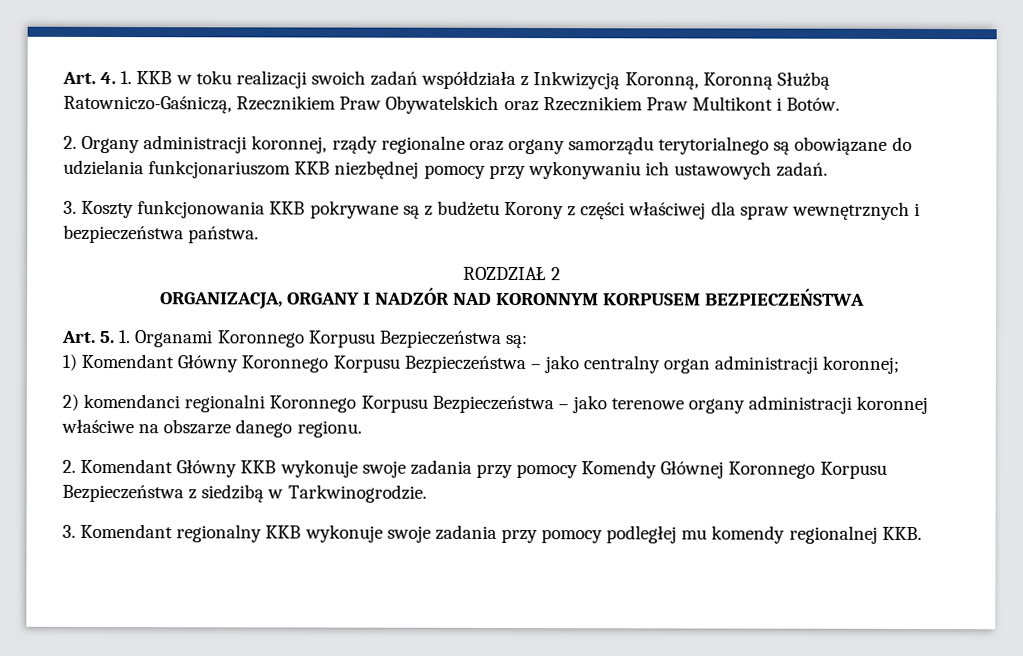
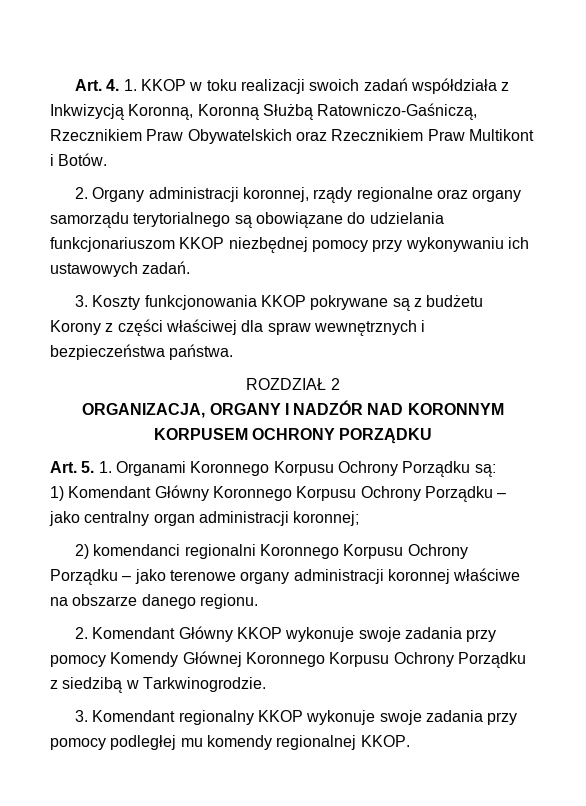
- Art. 4. 1. KKB w toku realizacji swoich zadań współdziała z Inkwizycją Koronną, Koronną Służbą Ratowniczo-Gaśniczą, Rzecznikiem Praw Obywatelskich oraz Rzecznikiem Praw Multikont i Botów.
+ Art. 4. 1. KKOP w toku realizacji swoich zadań współdziała z Inkwizycją Koronną, Koronną Służbą Ratowniczo-Gaśniczą, Rzecznikiem Praw Obywatelskich oraz Rzecznikiem Praw Multikont i Botów.
- 2. Organy administracji koronnej, rządy regionalne oraz organy samorządu terytorialnego są obowiązane do udzielania funkcjonariuszom KKB niezbędnej pomocy przy wykonywaniu ich ustawowych zadań.
+ 2. Organy administracji koronnej, rządy regionalne oraz organy samorządu terytorialnego są obowiązane do udzielania funkcjonariuszom KKOP niezbędnej pomocy przy wykonywaniu ich ustawowych zadań.
- 3. Koszty funkcjonowania KKB pokrywane są z budżetu Korony z części właściwej dla spraw wewnętrznych i bezpieczeństwa państwa.
+ 3. Koszty funkcjonowania KKOP pokrywane są z budżetu Korony z części właściwej dla spraw wewnętrznych i bezpieczeństwa państwa.
- ORGANIZACJA, ORGANY I NADZÓR NAD KORONNYM KORPUSEM BEZPIECZEŃSTWA
+ ORGANIZACJA, ORGANY I NADZÓR NAD KORONNYM KORPUSEM OCHRONY PORZĄDKU
- Art. 5. 1. Organami Koronnego Korpusu Bezpieczeństwa są:
+ Art. 5. 1. Organami Koronnego Korpusu Ochrony Porządku są:
- 1) Komendant Główny Koronnego Korpusu Bezpieczeństwa – jako centralny organ administracji koronnej;
+ 1) Komendant Główny Koronnego Korpusu Ochrony Porządku – jako centralny organ administracji koronnej;
- 2) komendanci regionalni Koronnego Korpusu Bezpieczeństwa – jako terenowe organy administracji koronnej właściwe na obszarze danego regionu.
+ 2) komendanci regionalni Koronnego Korpusu Ochrony Porządku – jako terenowe organy administracji koronnej właściwe na obszarze danego regionu.
- 2. Komendant Główny KKB wykonuje swoje zadania przy pomocy Komendy Głównej Koronnego Korpusu Bezpieczeństwa z siedzibą w Tarkwinogrodzie.
+ 2. Komendant Główny KKOP wykonuje swoje zadania przy pomocy Komendy Głównej Koronnego Korpusu Ochrony Porządku z siedzibą w Tarkwinogrodzie.
- 3. Komendant regionalny KKB wykonuje swoje zadania przy pomocy podległej mu komendy regionalnej KKB.
+ 3. Komendant regionalny KKOP wykonuje swoje zadania przy pomocy podległej mu komendy regionalnej KKOP.

